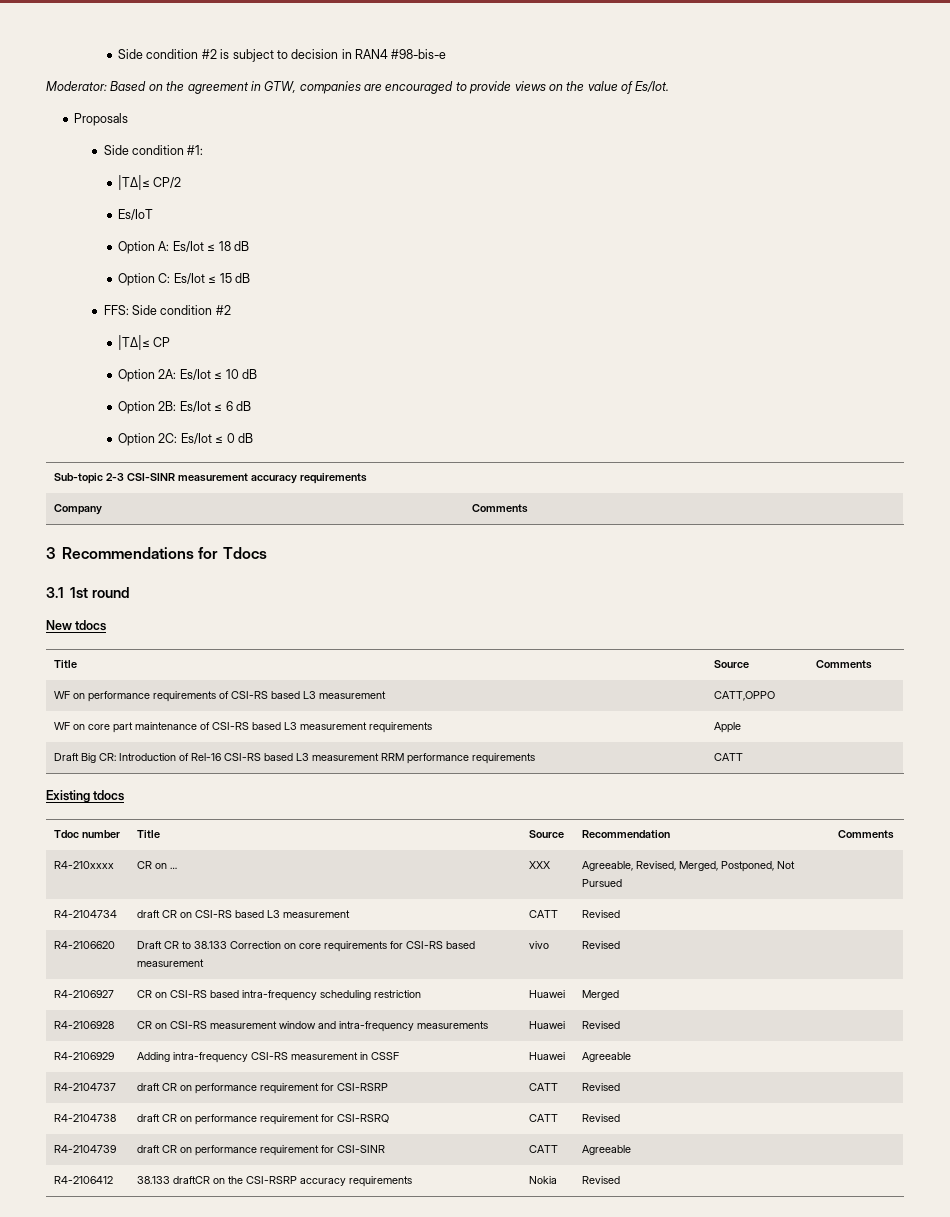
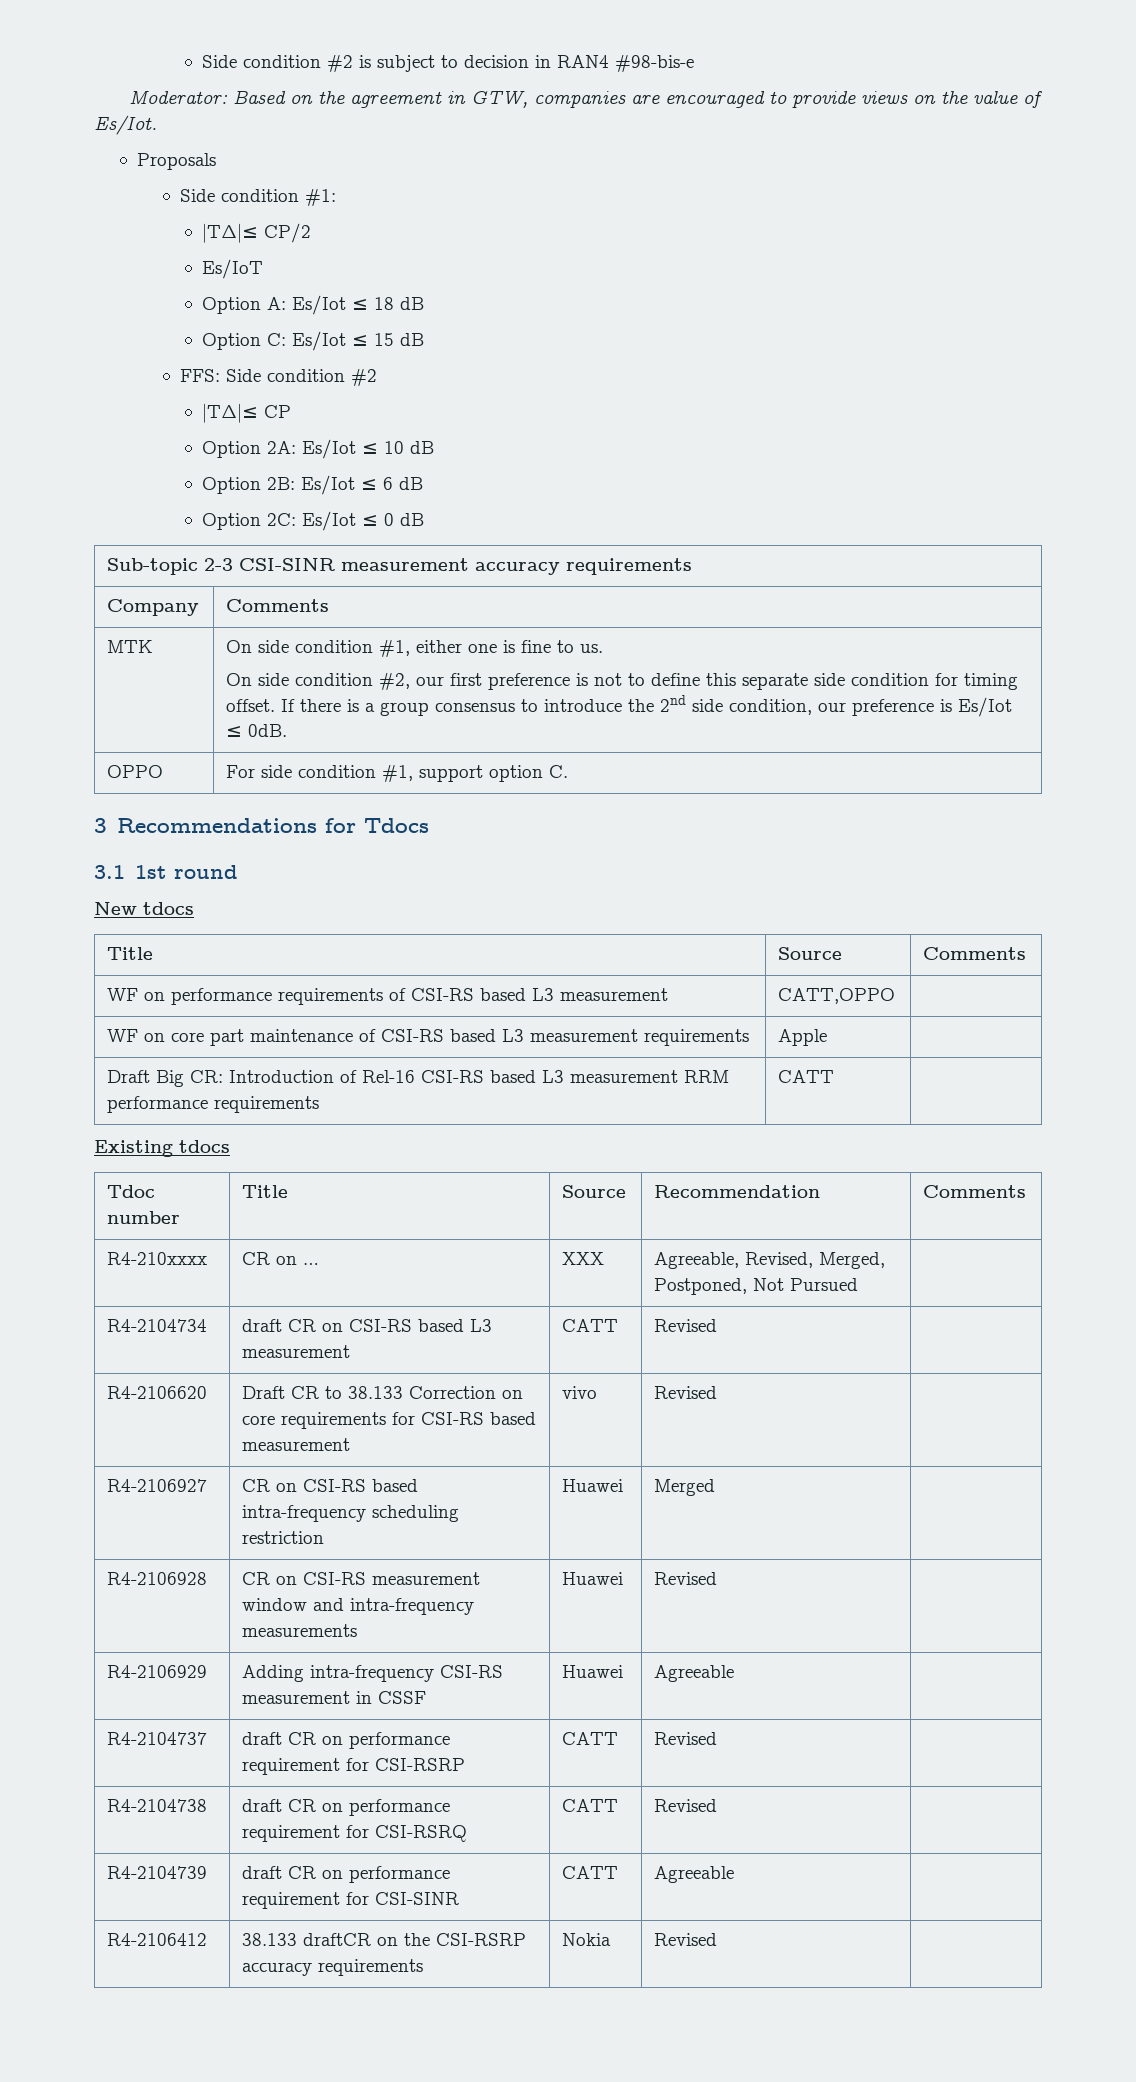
+ MTK | On side condition #1, either one is fine to us.
+ On side condition #2, our first preference is not to define this separate side condition for timing offset. If there is a group consensus to introduce the 2nd side condition, our preference is Es/Iot ≤ 0dB.
+ OPPO | For side condition #1, support option C.

